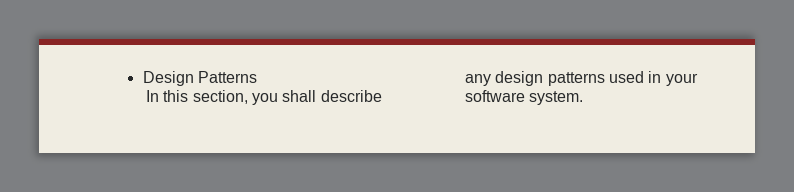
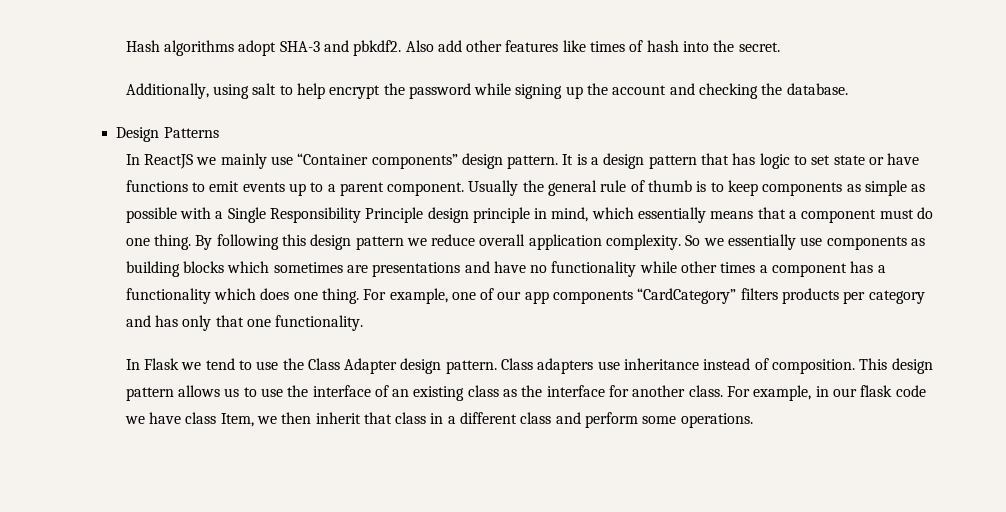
+ Hash algorithms adopt SHA-3 and pbkdf2. Also add other features like times of hash into the secret.
+ Additionally, using salt to help encrypt the password while signing up the account and checking the database.
  Design Patterns
- In this section, you shall describe any design patterns used in your software system.
+ In ReactJS we mainly use “Container components” design pattern. It is a design pattern that has logic to set state or have functions to emit events up to a parent component. Usually the general rule of thumb is to keep components as simple as possible with a Single Responsibility Principle design principle in mind, which essentially means that a component must do one thing. By following this design pattern we reduce overall application complexity. So we essentially use components as building blocks which sometimes are presentations and have no functionality while other times a component has a functionality which does one thing. For example, one of our app components “CardCategory” filters products per category and has only that one functionality.
+ In Flask we tend to use the Class Adapter design pattern. Class adapters use inheritance instead of composition. This design pattern allows us to use the interface of an existing class as the interface for another class. For example, in our flask code we have class Item, we then inherit that class in a different class and perform some operations.

